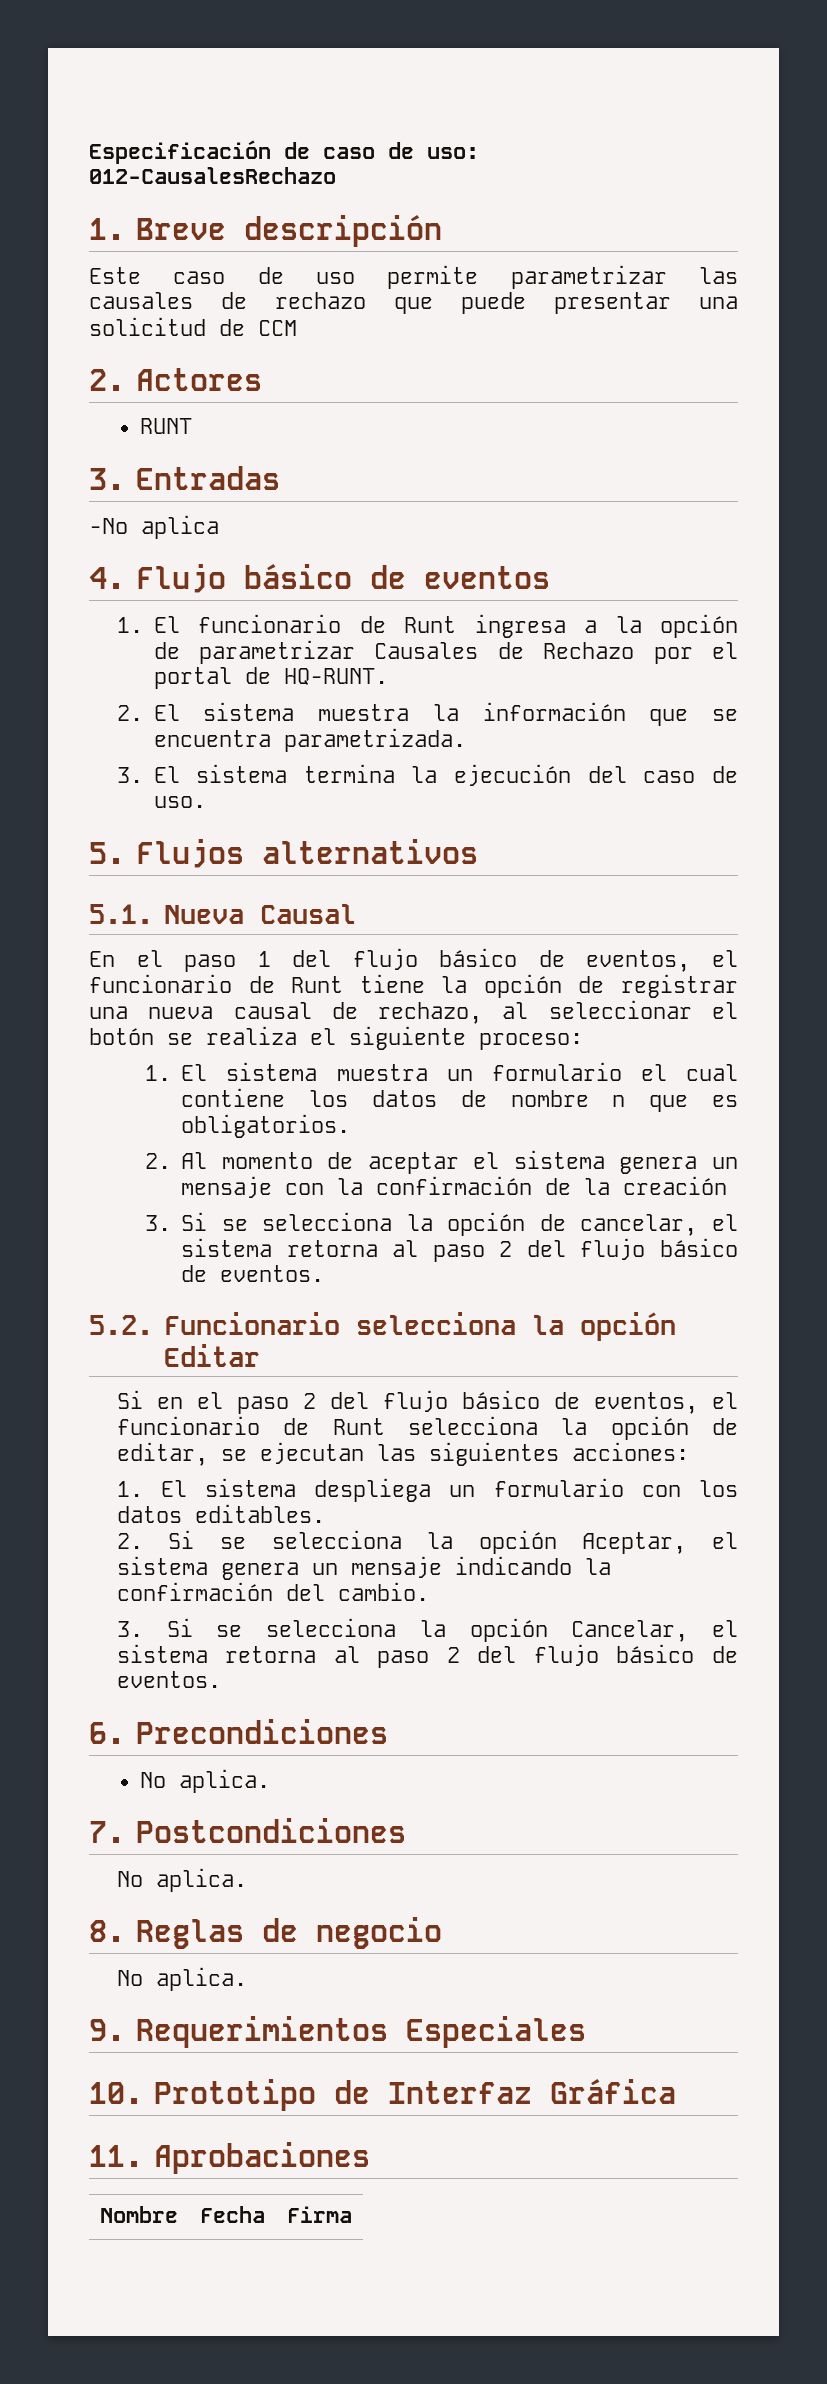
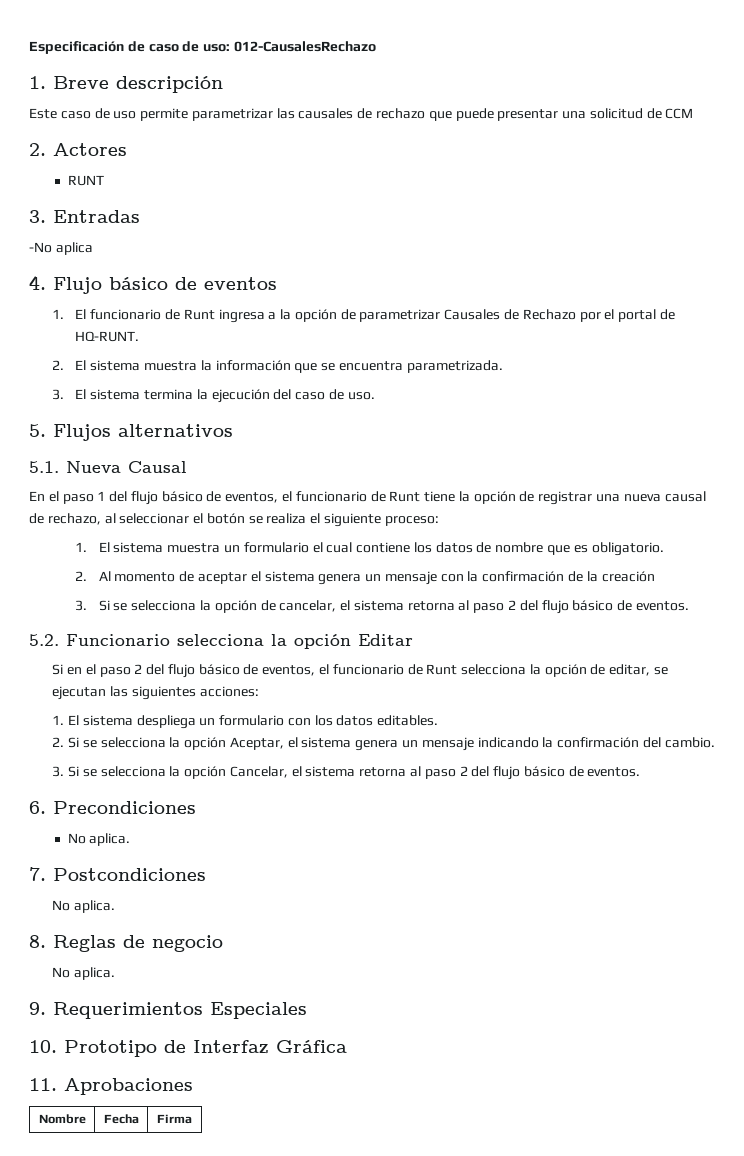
- 1. El sistema muestra un formulario el cual contiene los datos de nombre n que es obligatorios.
+ 1. El sistema muestra un formulario el cual contiene los datos de nombre que es obligatorio.

